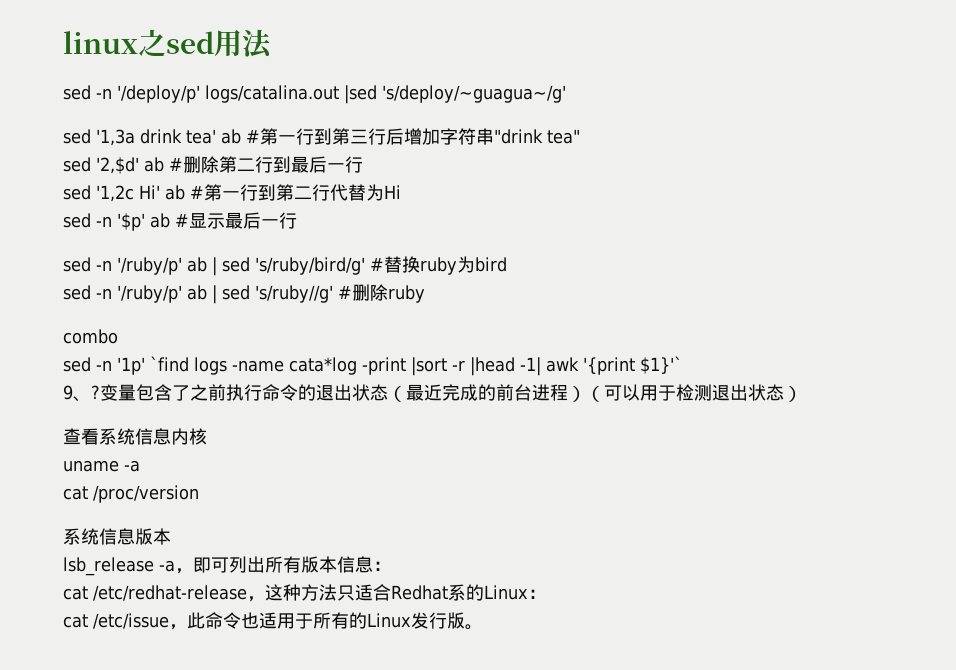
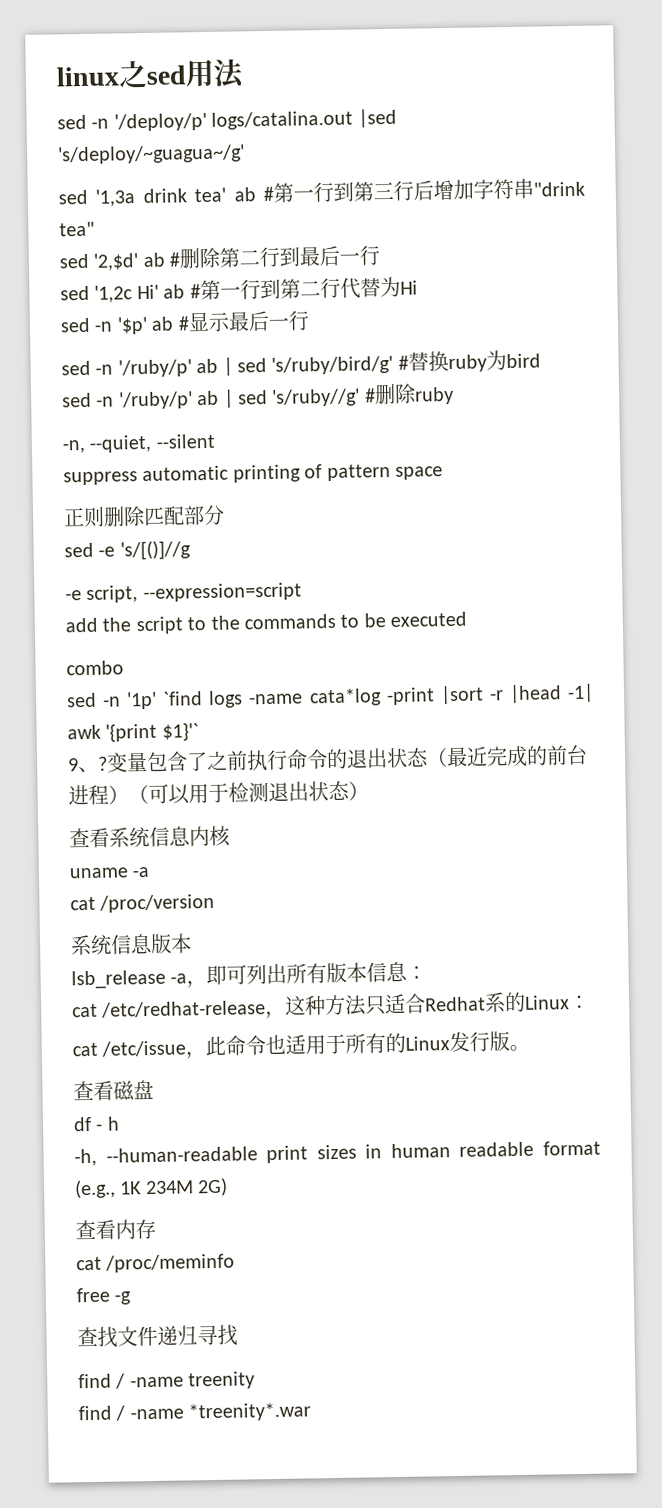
+ -n, --quiet, --silent
+ suppress automatic printing of pattern space
+ 正则删除匹配部分
+ sed -e 's/[()]//g
+ -e script, --expression=script
+ add the script to the commands to be executed
+ 查看磁盘
+ df - h
+ -h, --human-readable print sizes in human readable format (e.g., 1K 234M 2G)
+ 查看内存
+ cat /proc/meminfo
+ free -g
+ 查找文件递归寻找
+ find / -name treenity
+ find / -name *treenity*.war

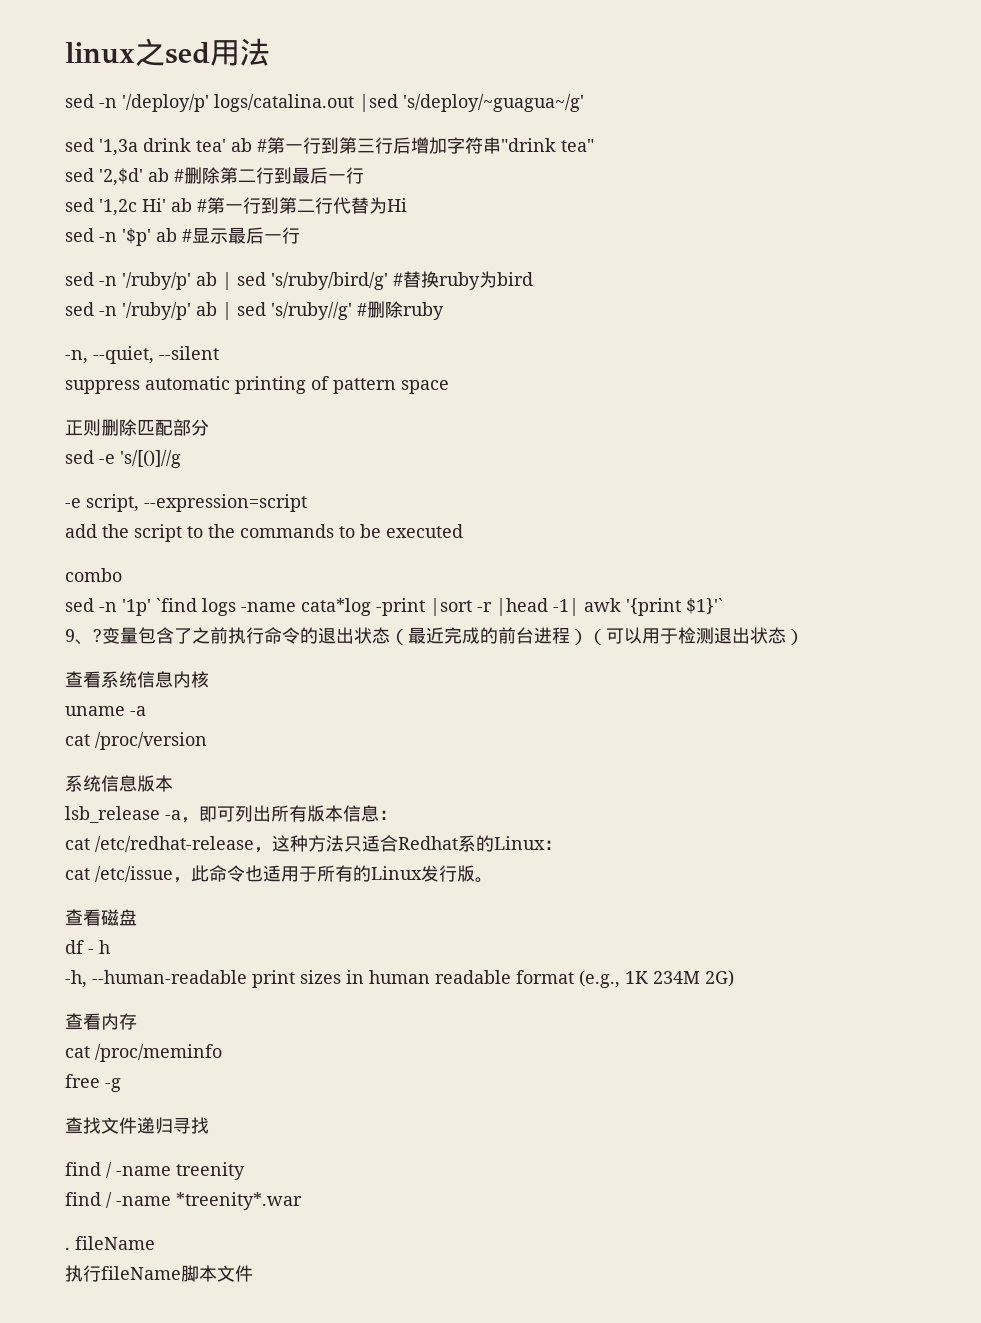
+ . fileName
+ 执行fileName脚本文件

